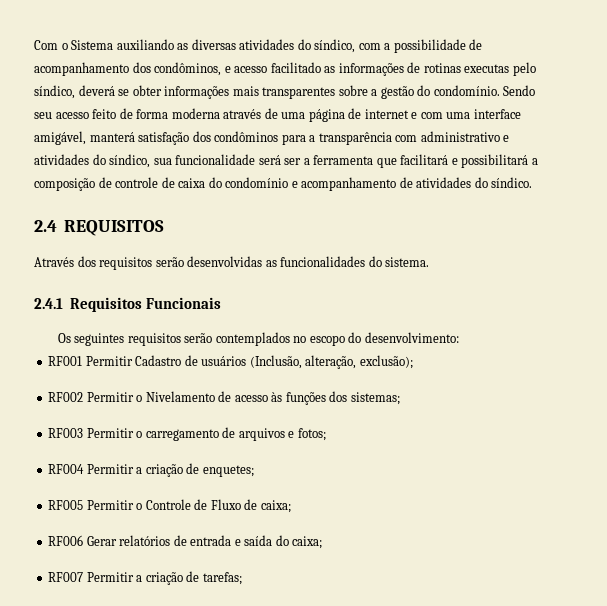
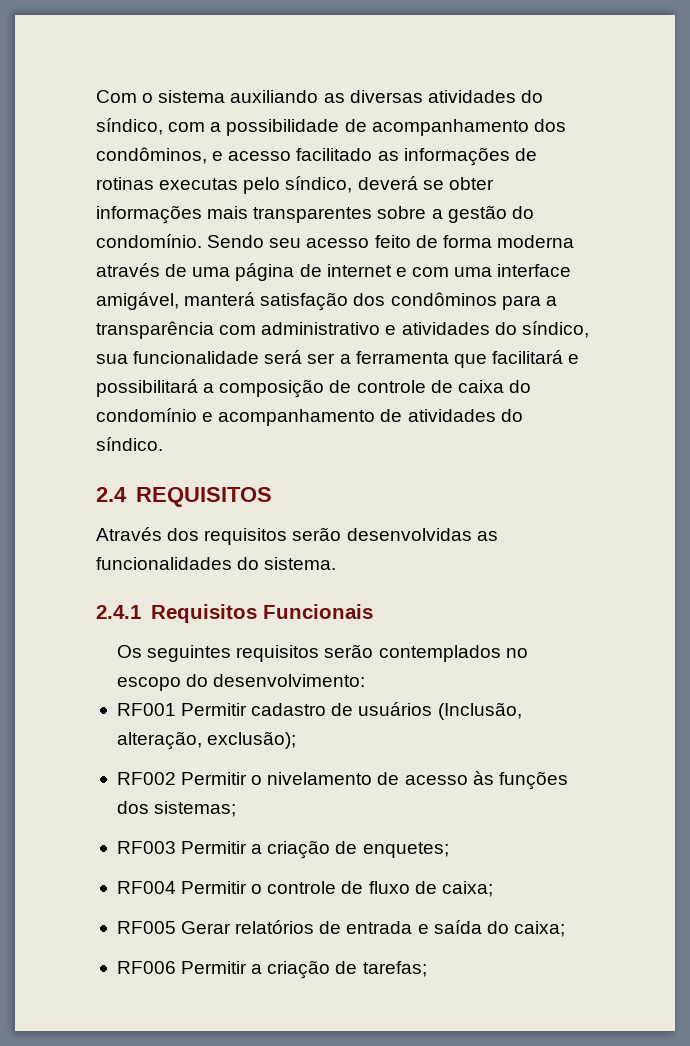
- Com o Sistema auxiliando as diversas atividades do síndico, com a possibilidade de acompanhamento dos condôminos, e acesso facilitado as informações de rotinas executas pelo síndico, deverá se obter informações mais transparentes sobre a gestão do condomínio.
+ Com o sistema auxiliando as diversas atividades do síndico, com a possibilidade de acompanhamento dos condôminos, e acesso facilitado as informações de rotinas executas pelo síndico, deverá se obter informações mais transparentes sobre a gestão do condomínio.
- RF001 Permitir Cadastro de usuários (Inclusão, alteração, exclusão);
+ RF001 Permitir cadastro de usuários (Inclusão, alteração, exclusão);
- RF002 Permitir o Nivelamento de acesso às funções dos sistemas;
+ RF002 Permitir o nivelamento de acesso às funções dos sistemas;
- RF003 Permitir o carregamento de arquivos e fotos;
- RF004 Permitir a criação de enquetes;
+ RF003 Permitir a criação de enquetes;
- RF005 Permitir o Controle de Fluxo de caixa;
+ RF004 Permitir o controle de fluxo de caixa;
- RF006 Gerar relatórios de entrada e saída do caixa;
+ RF005 Gerar relatórios de entrada e saída do caixa;
- RF007 Permitir a criação de tarefas;
+ RF006 Permitir a criação de tarefas;

